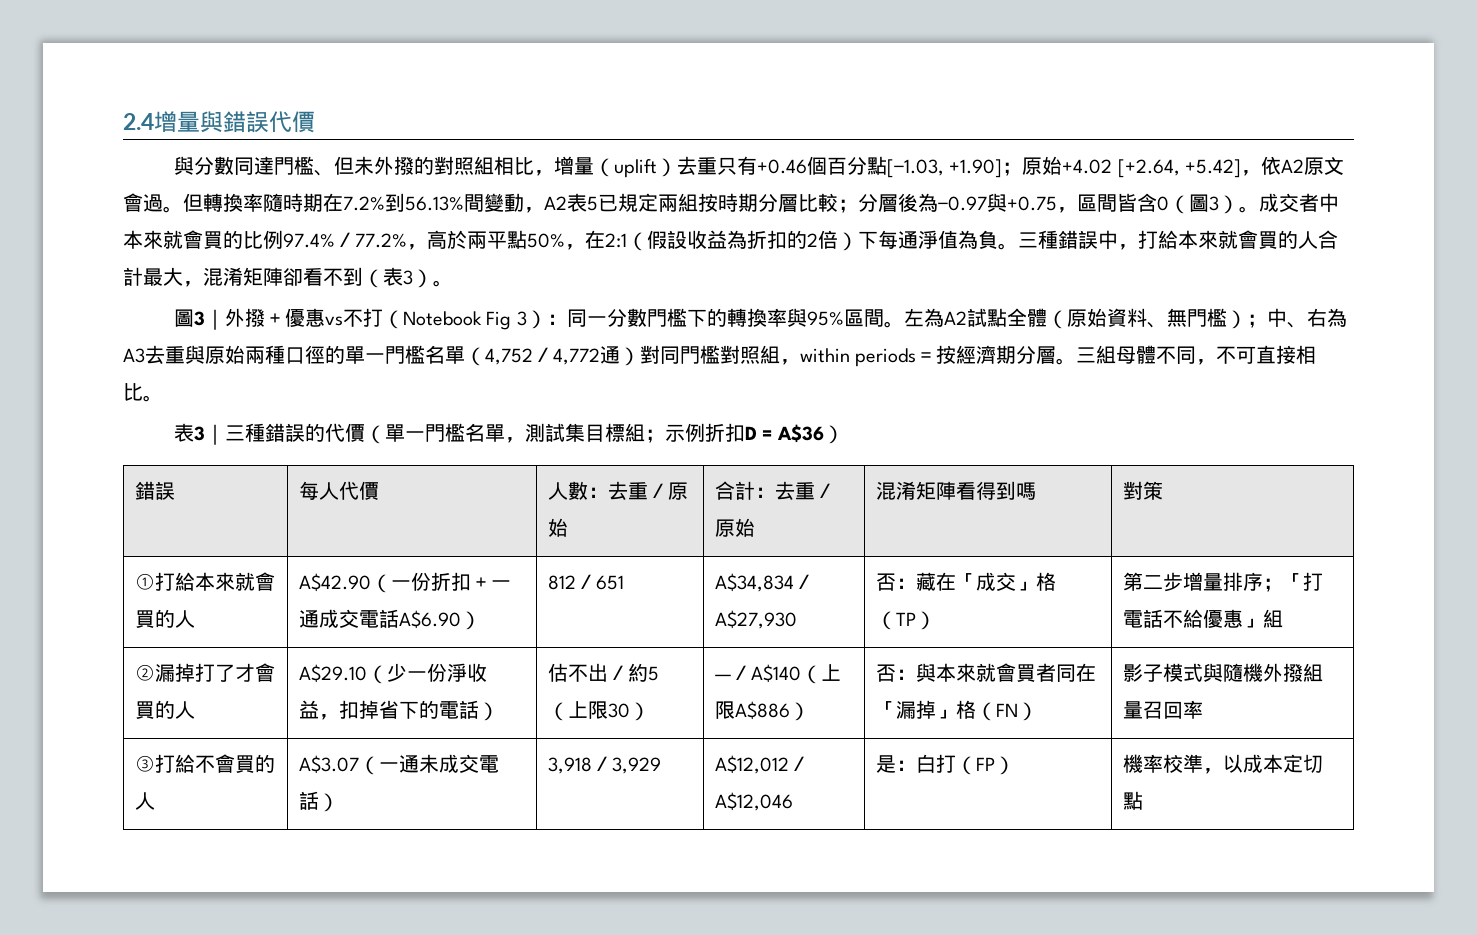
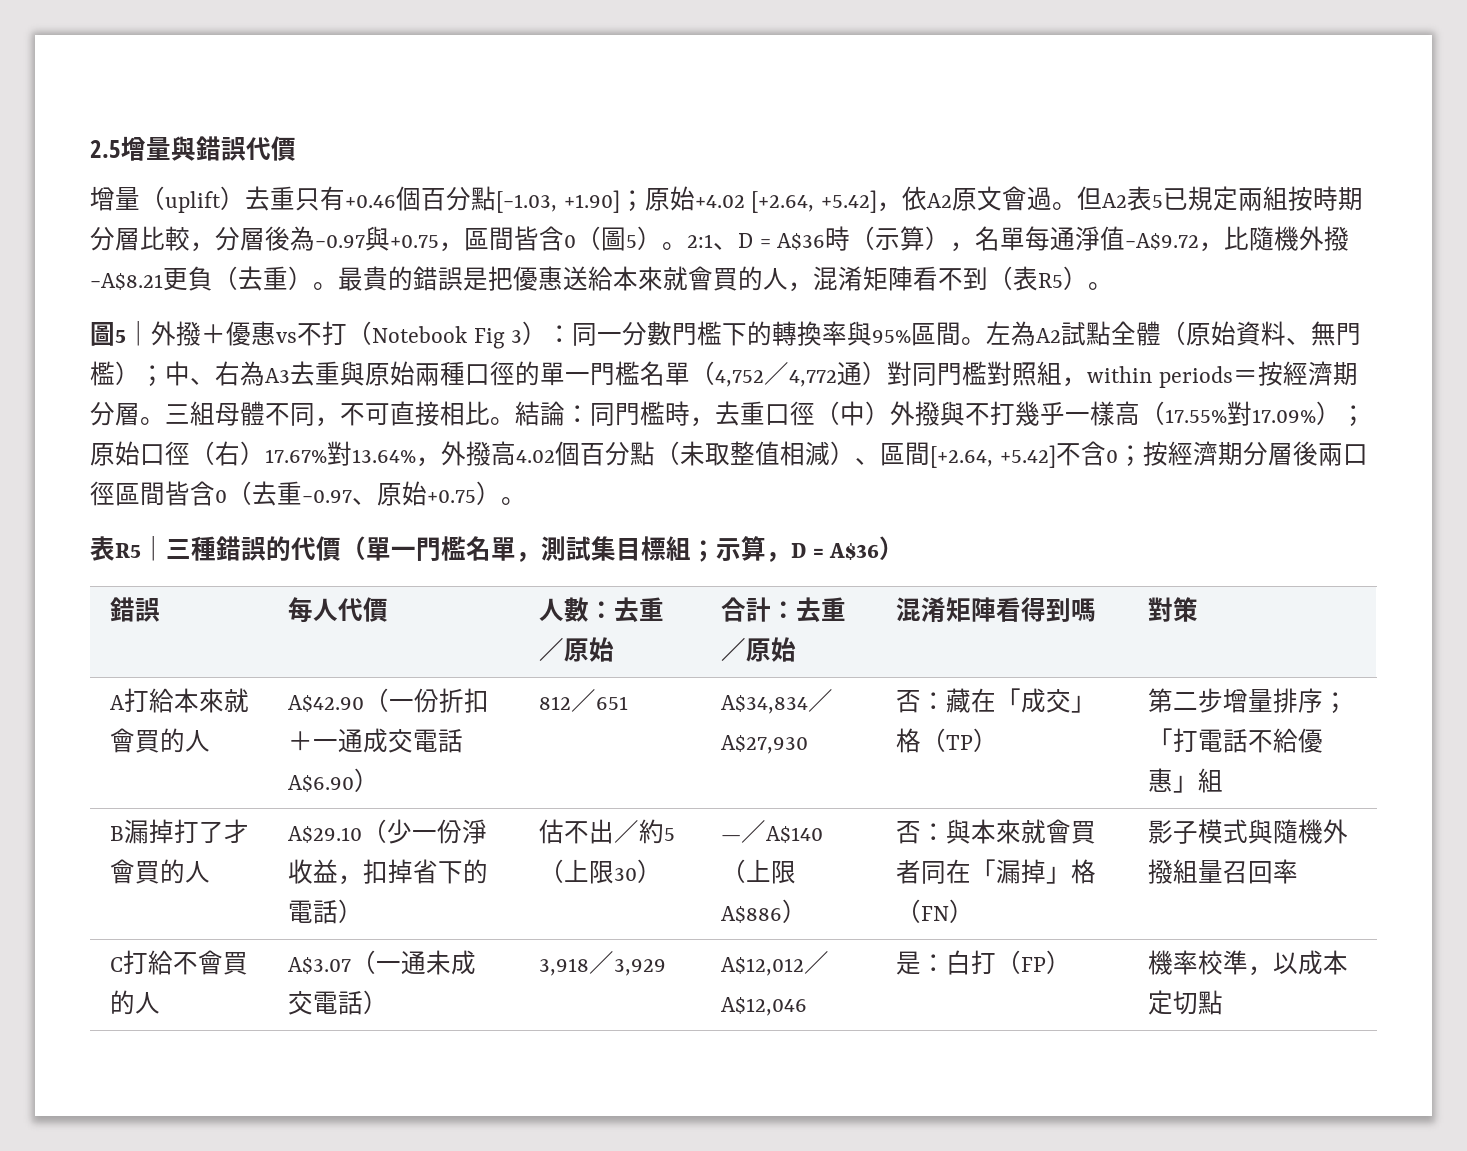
- 2.4增量與錯誤代價
+ 2.5增量與錯誤代價
- 與分數同達門檻、但未外撥的對照組相比，增量（uplift）去重只有+0.46個百分點[−1.03, +1.90]；原始+4.02 [+2.64, +5.42]，依A2原文會過。
+ 增量（uplift）去重只有+0.46個百分點[−1.03, +1.90]；原始+4.02 [+2.64, +5.42]，依A2原文會過。
- 但轉換率隨時期在7.2%到56.13%間變動，A2表5已規定兩組按時期分層比較；分層後為−0.97與+0.75，區間皆含0（圖3）。成交者中本來就會買的比例97.4%／77.2%，高於兩平點50%，在2:1（假設收益為折扣的2倍）下每通淨值為負。三種錯誤中，打給本來就會買的人合計最大，混淆矩陣卻看不到（表3）。
+ 但A2表5已規定兩組按時期分層比較，分層後為−0.97與+0.75，區間皆含0（圖5）。2:1、D = A$36時（示算），名單每通淨值−A$9.72，比隨機外撥−A$8.21更負（去重）。最貴的錯誤是把優惠送給本來就會買的人，混淆矩陣看不到（表R5）。
- 圖3｜外撥＋優惠vs不打（Notebook Fig 3）：同一分數門檻下的轉換率與95%區間。
+ 圖5｜外撥＋優惠vs不打（Notebook Fig 3）：同一分數門檻下的轉換率與95%區間。
- 三組母體不同，不可直接相比。
- 表3｜三種錯誤的代價（單一門檻名單，測試集目標組；示例折扣D = A$36）
+ 三組母體不同，不可直接相比。結論：同門檻時，去重口徑（中）外撥與不打幾乎一樣高（17.55%對17.09%）；原始口徑（右）17.67%對13.64%，外撥高4.02個百分點（未取整值相減）、區間[+2.64, +5.42]不含0；按經濟期分層後兩口徑區間皆含0（去重−0.97、原始+0.75）。
+ 表R5｜三種錯誤的代價（單一門檻名單，測試集目標組；示算，D = A$36）
- ①打給本來就會買的人 | A$42.90（一份折扣＋一通成交電話A$6.90） | 812／651 | A$34,834／A$27,930 | 否：藏在「成交」格（TP） | 第二步增量排序；「打電話不給優惠」組
+ A打給本來就會買的人 | A$42.90（一份折扣＋一通成交電話A$6.90） | 812／651 | A$34,834／A$27,930 | 否：藏在「成交」格（TP） | 第二步增量排序；「打電話不給優惠」組
- ②漏掉打了才會買的人
+ B漏掉打了才會買的人
- ③打給不會買的人 | A$3.07（一通未成交電話） | 3,918／3,929 | A$12,012／A$12,046 | 是：白打（FP） | 機率校準，以成本定切點
+ C打給不會買的人 | A$3.07（一通未成交電話） | 3,918／3,929 | A$12,012／A$12,046 | 是：白打（FP） | 機率校準，以成本定切點

